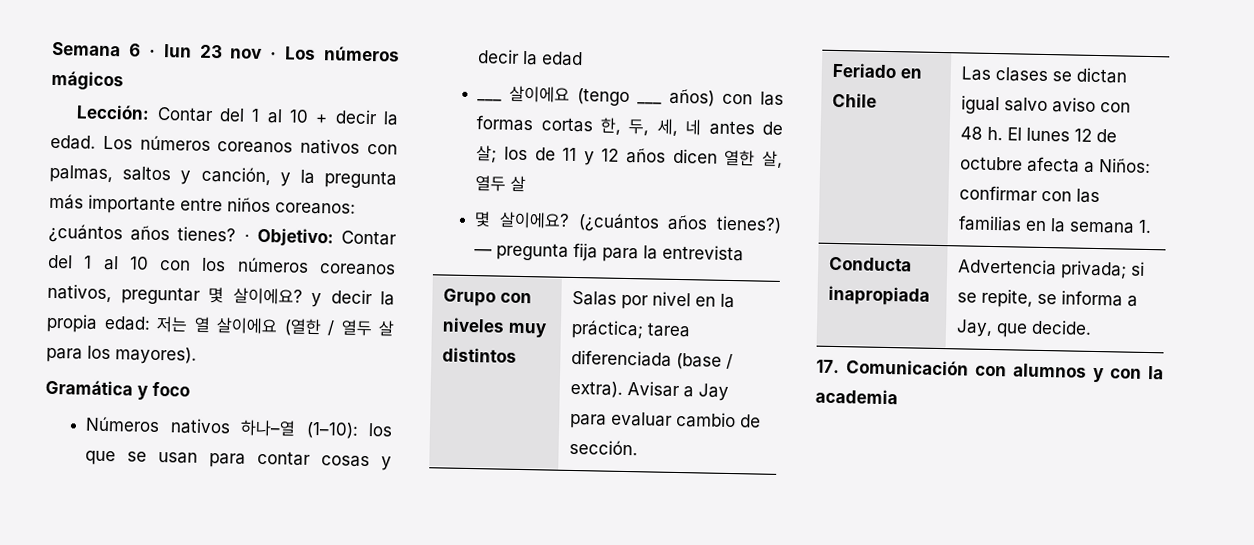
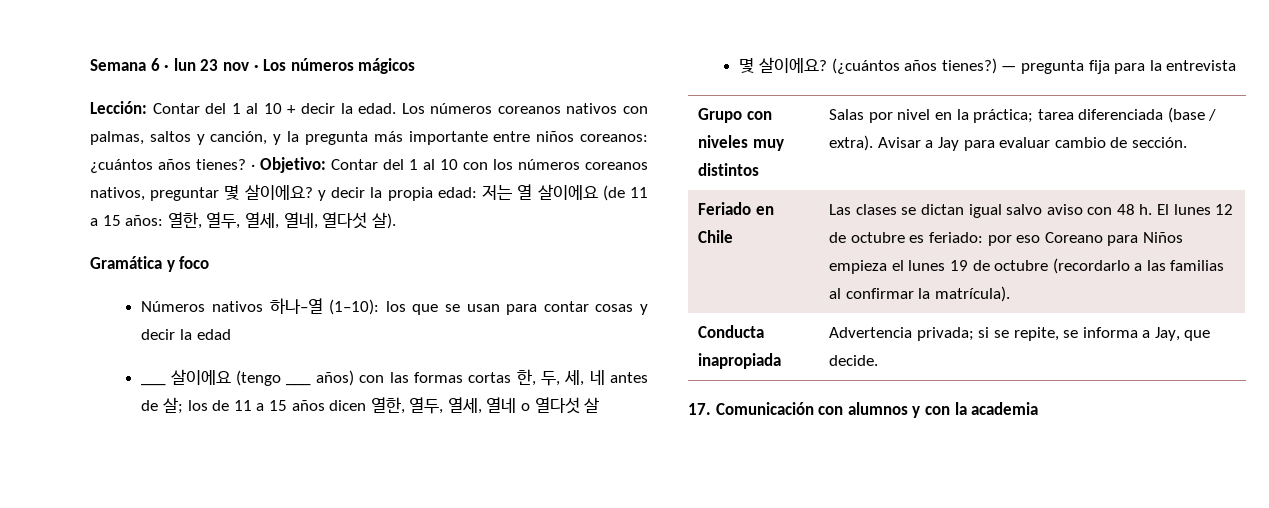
- · Objetivo: Contar del 1 al 10 con los números coreanos nativos, preguntar 몇 살이에요? y decir la propia edad: 저는 열 살이에요 (열한 / 열두 살 para los mayores).
+ · Objetivo: Contar del 1 al 10 con los números coreanos nativos, preguntar 몇 살이에요? y decir la propia edad: 저는 열 살이에요 (de 11 a 15 años: 열한, 열두, 열세, 열네, 열다섯 살).
- ___ 살이에요 (tengo ___ años) con las formas cortas 한, 두, 세, 네 antes de 살; los de 11 y 12 años dicen 열한 살, 열두 살
+ ___ 살이에요 (tengo ___ años) con las formas cortas 한, 두, 세, 네 antes de 살; los de 11 a 15 años dicen 열한, 열두, 열세, 열네 o 열다섯 살
- Feriado en Chile | Las clases se dictan igual salvo aviso con 48 h. El lunes 12 de octubre afecta a Niños: confirmar con las familias en la semana 1.
+ Feriado en Chile | Las clases se dictan igual salvo aviso con 48 h. El lunes 12 de octubre es feriado: por eso Coreano para Niños empieza el lunes 19 de octubre (recordarlo a las familias al confirmar la matrícula).

